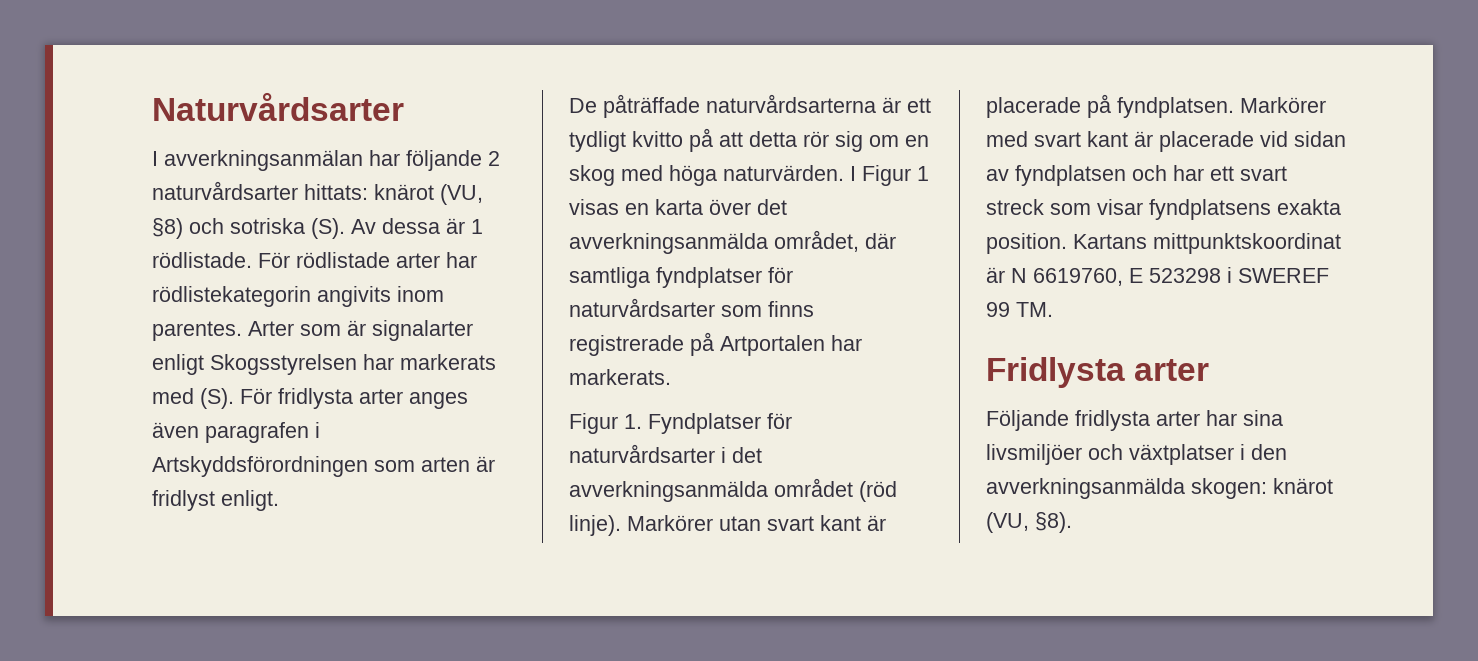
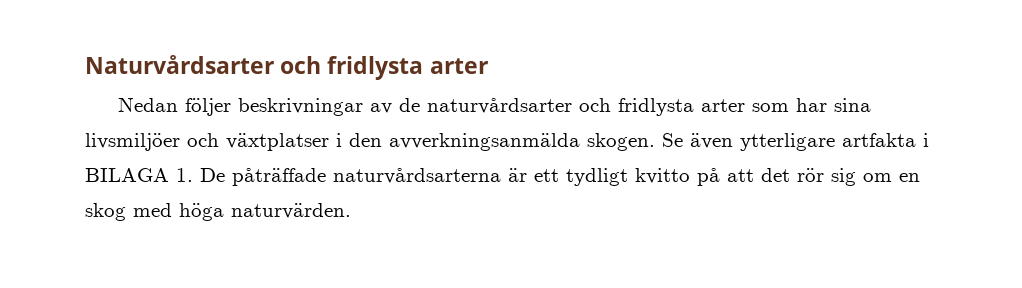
- Naturvårdsarter
- I avverkningsanmälan har följande 2 naturvårdsarter hittats: knärot (VU, §8) och sotriska (S). Av dessa är 1 rödlistade. För rödlistade arter har rödlistekategorin angivits inom parentes. Arter som är signalarter enligt Skogsstyrelsen har markerats med (S). För fridlysta arter anges även paragrafen i Artskyddsförordningen som arten är fridlyst enligt.
- De påträffade naturvårdsarterna är ett tydligt kvitto på att detta rör sig om en skog med höga naturvärden. I Figur 1 visas en karta över det avverkningsanmälda området, där samtliga fyndplatser för naturvårdsarter som finns registrerade på Artportalen har markerats.
- Figur 1. Fyndplatser för naturvårdsarter i det avverkningsanmälda området (röd linje). Markörer utan svart kant är placerade på fyndplatsen. Markörer med svart kant är placerade vid sidan av fyndplatsen och har ett svart streck som visar fyndplatsens exakta position. Kartans mittpunktskoordinat är N 6619760, E 523298 i SWEREF 99 TM.
- Fridlysta arter
- Följande fridlysta arter har sina livsmiljöer och växtplatser i den avverkningsanmälda skogen: knärot (VU, §8).
+ Naturvårdsarter och fridlysta arter
+ Nedan följer beskrivningar av de naturvårdsarter och fridlysta arter som har sina livsmiljöer och växtplatser i den avverkningsanmälda skogen. Se även ytterligare artfakta i BILAGA 1. De påträffade naturvårdsarterna är ett tydligt kvitto på att det rör sig om en skog med höga naturvärden.

